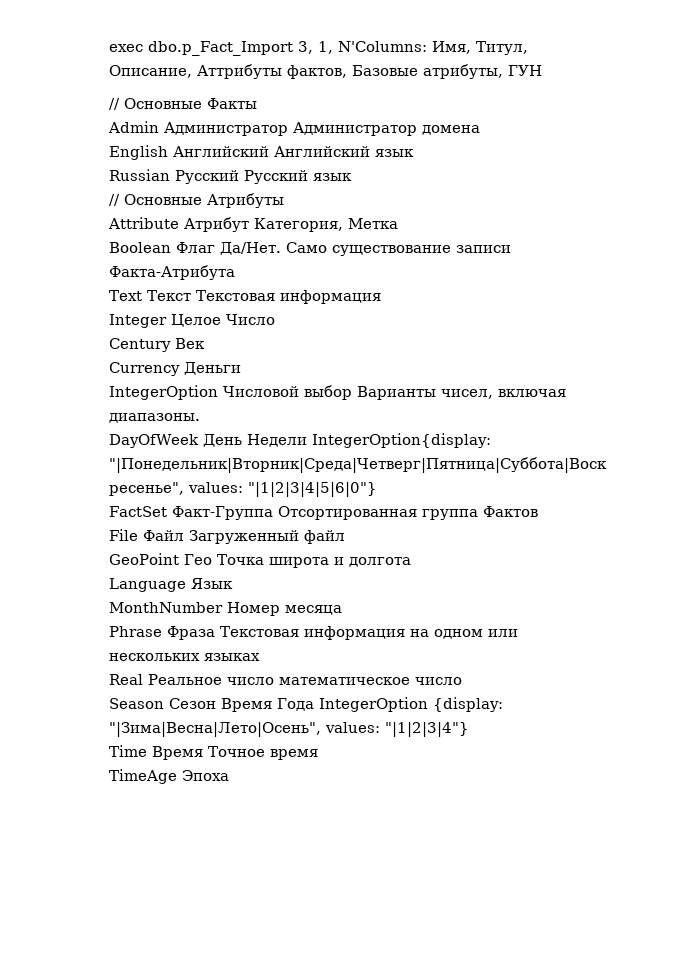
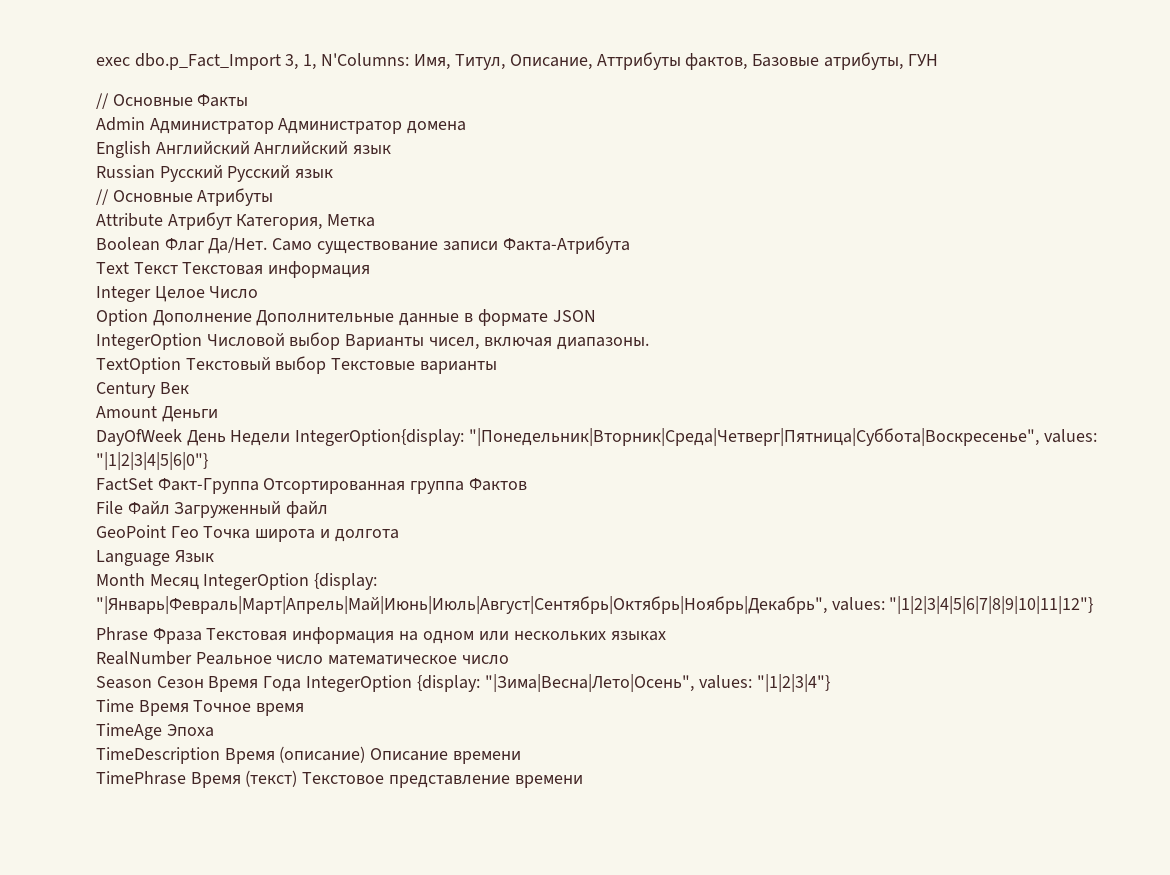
- Century Век
- Currency Деньги
+ Option Дополнение Дополнительные данные в формате JSON
+ TextOption Текстовый выбор Текстовые варианты
+ Century Век
+ Amount Деньги
- MonthNumber Номер месяца
+ Month Месяц IntegerOption {display: "|Январь|Февраль|Март|Апрель|Май|Июнь|Июль|Август|Сентябрь|Октябрь|Ноябрь|Декабрь", values: "|1|2|3|4|5|6|7|8|9|10|11|12"}
- Real Реальное число математическое число
+ RealNumber Реальное число математическое число
+ TimeDescription Время (описание) Описание времени
+ TimePhrase Время (текст) Текстовое представление времени

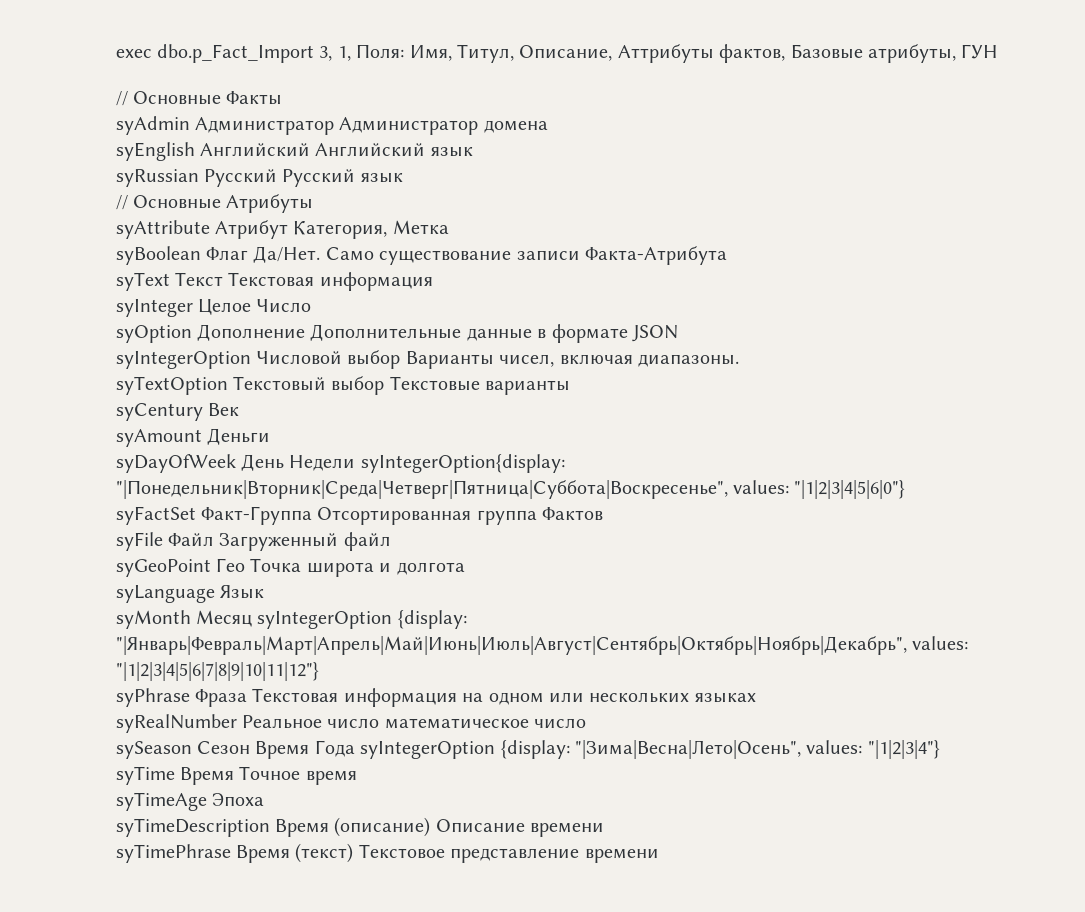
- exec dbo.p_Fact_Import 3, 1, N'Columns: Имя, Титул, Описание, Аттрибуты фактов, Базовые атрибуты, ГУН
+ exec dbo.p_Fact_Import 3, 1, Поля: Имя, Титул, Описание, Аттрибуты фактов, Базовые атрибуты, ГУН
- Admin Администратор Администратор домена
+ syAdmin Администратор Администратор домена
- English Английский Английский язык
+ syEnglish Английский Английский язык
- Russian Русский Русский язык
+ syRussian Русский Русский язык
- Attribute Атрибут Категория, Метка
+ syAttribute Атрибут Категория, Метка
- Boolean Флаг Да/Нет.
+ syBoolean Флаг Да/Нет.
- Text Текст Текстовая информация
+ syText Текст Текстовая информация
- Integer Целое Число
+ syInteger Целое Число
- Option Дополнение Дополнительные данные в формате JSON
+ syOption Дополнение Дополнительные данные в формате JSON
- IntegerOption Числовой выбор Варианты чисел, включая диапазоны.
+ syIntegerOption Числовой выбор Варианты чисел, включая диапазоны.
- TextOption Текстовый выбор Текстовые варианты
+ syTextOption Текстовый выбор Текстовые варианты
- Century Век
+ syCentury Век
- Amount Деньги
+ syAmount Деньги
- DayOfWeek День Недели IntegerOption{display: "|Понедельник|Вторник|Среда|Четверг|Пятница|Суббота|Воскресенье", values: "|1|2|3|4|5|6|0"}
+ syDayOfWeek День Недели syIntegerOption{display: "|Понедельник|Вторник|Среда|Четверг|Пятница|Суббота|Воскресенье", values: "|1|2|3|4|5|6|0"}
- FactSet Факт-Группа Отсортированная группа Фактов
+ syFactSet Факт-Группа Отсортированная группа Фактов
- File Файл Загруженный файл
+ syFile Файл Загруженный файл
- GeoPoint Гео Точка широта и долгота
+ syGeoPoint Гео Точка широта и долгота
- Language Язык
+ syLanguage Язык
- Month Месяц IntegerOption {display: "|Январь|Февраль|Март|Апрель|Май|Июнь|Июль|Август|Сентябрь|Октябрь|Ноябрь|Декабрь", values: "|1|2|3|4|5|6|7|8|9|10|11|12"}
+ syMonth Месяц syIntegerOption {display: "|Январь|Февраль|Март|Апрель|Май|Июнь|Июль|Август|Сентябрь|Октябрь|Ноябрь|Декабрь", values: "|1|2|3|4|5|6|7|8|9|10|11|12"}
- Phrase Фраза Текстовая информация на одном или нескольких языках
+ syPhrase Фраза Текстовая информация на одном или нескольких языках
- RealNumber Реальное число математическое число
+ syRealNumber Реальное число математическое число
- Season Сезон Время Года IntegerOption {display: "|Зима|Весна|Лето|Осень", values: "|1|2|3|4"}
+ sySeason Сезон Время Года syIntegerOption {display: "|Зима|Весна|Лето|Осень", values: "|1|2|3|4"}
- Time Время Точное время
+ syTime Время Точное время
- TimeAge Эпоха
+ syTimeAge Эпоха
- TimeDescription Время (описание) Описание времени
+ syTimeDescription Время (описание) Описание времени
- TimePhrase Время (текст) Текстовое представление времени
+ syTimePhrase Время (текст) Текстовое представление времени

